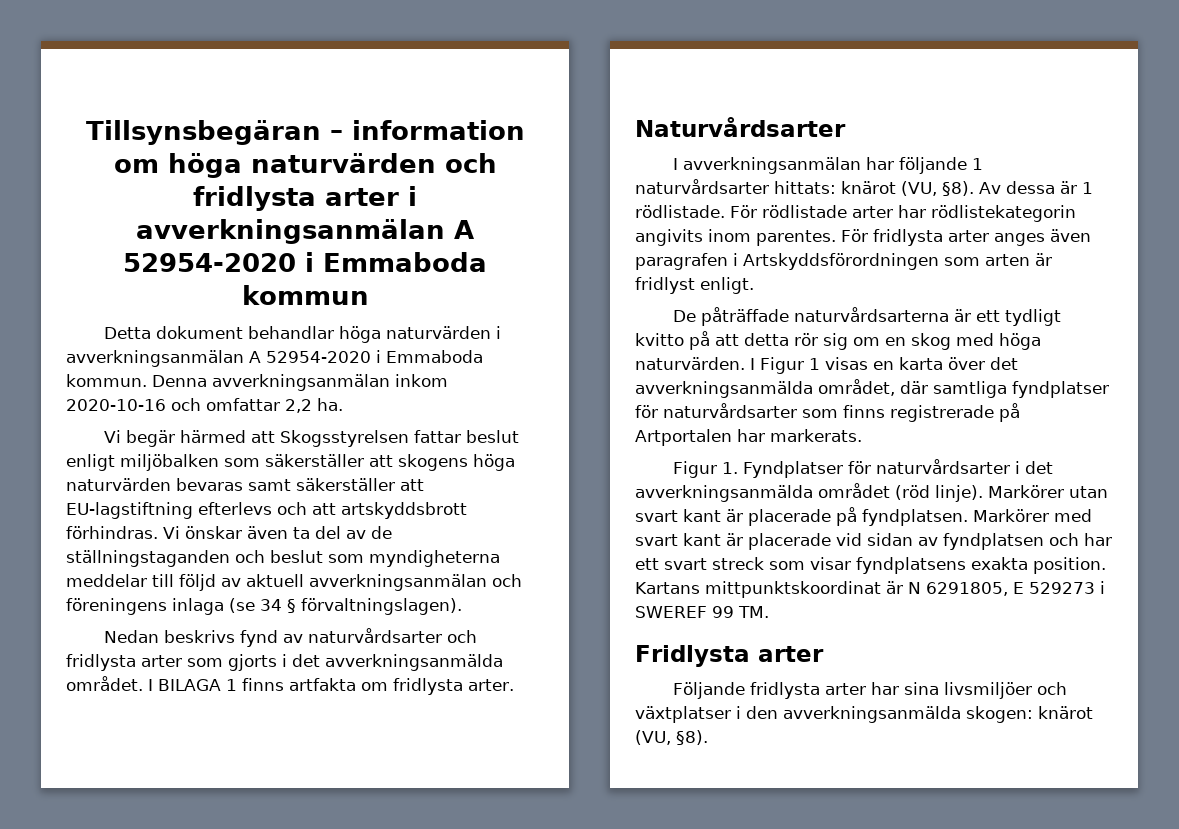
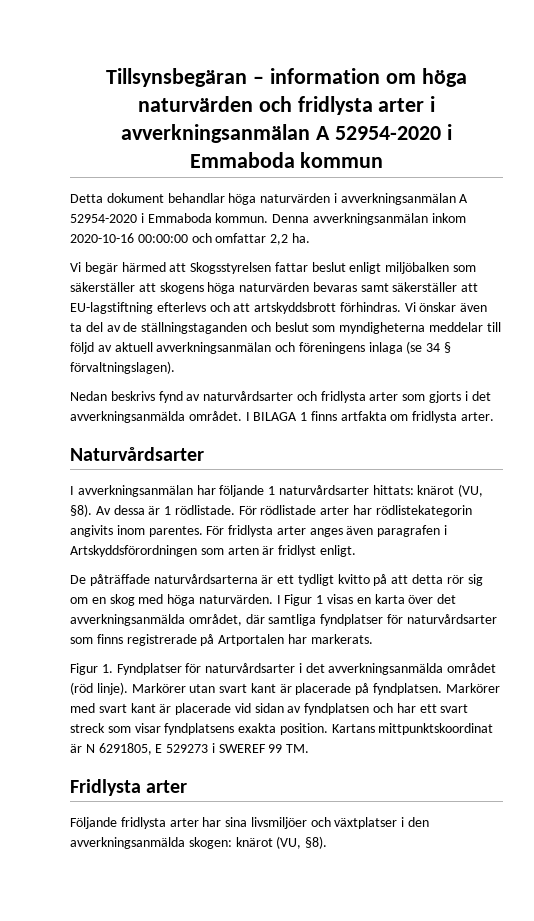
- Denna avverkningsanmälan inkom 2020-10-16 och omfattar 2,2 ha.
+ Denna avverkningsanmälan inkom 2020-10-16 00:00:00 och omfattar 2,2 ha.

